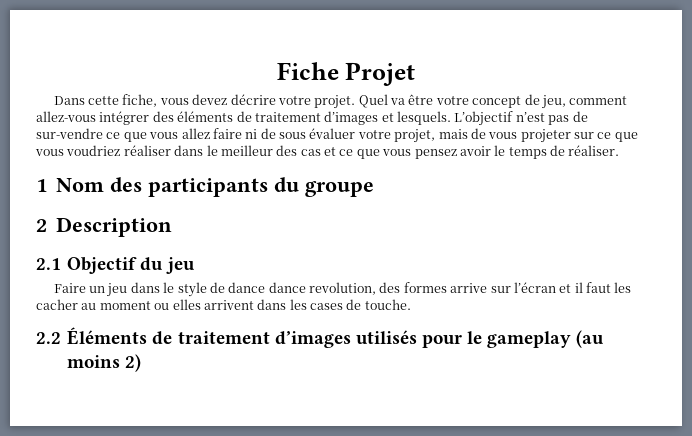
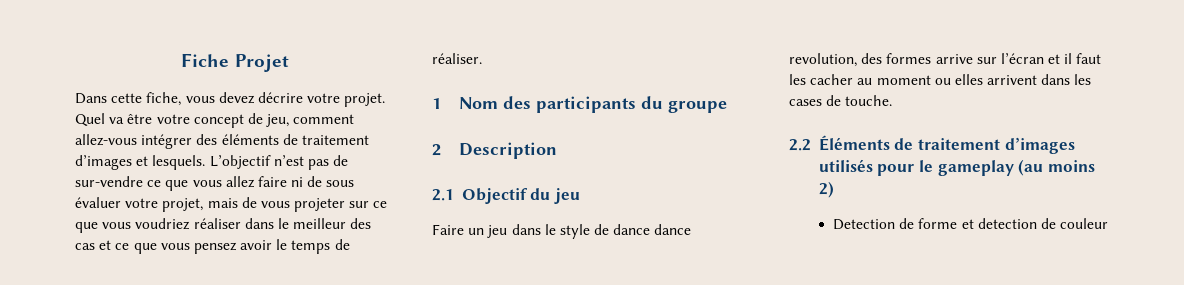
+ Detection de forme et detection de couleur

